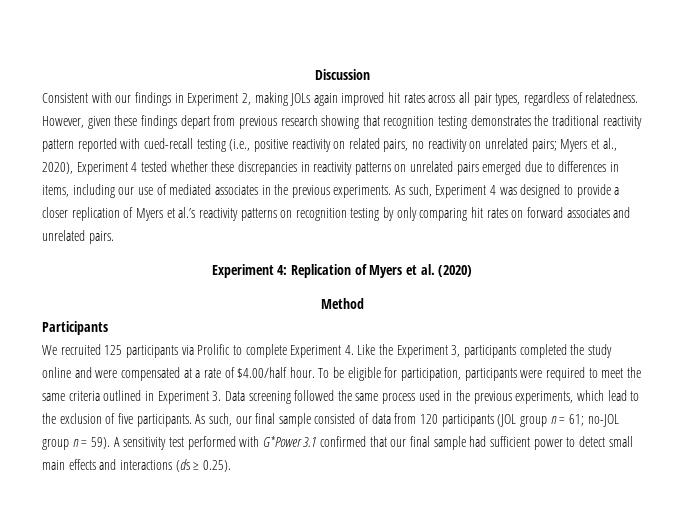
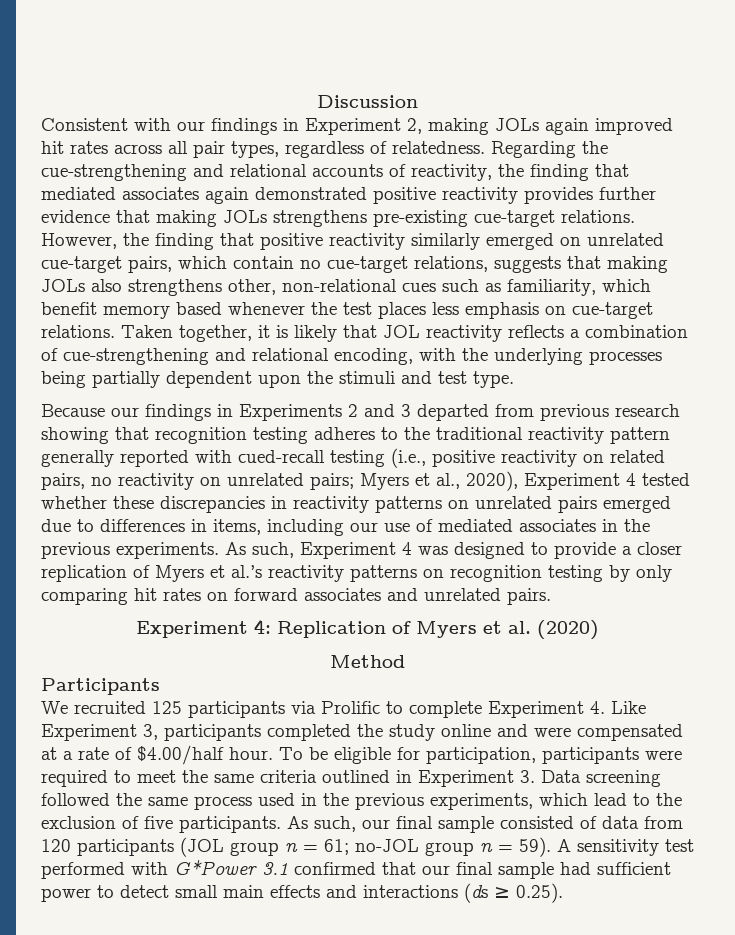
- However, given these findings depart from previous research showing that recognition testing demonstrates the traditional reactivity pattern reported with cued-recall testing (i.e., positive reactivity on related pairs, no reactivity on unrelated pairs; Myers et al., 2020), Experiment 4 tested whether these discrepancies in reactivity patterns on unrelated pairs emerged due to differences in items, including our use of mediated associates in the previous experiments.
+ Regarding the cue-strengthening and relational accounts of reactivity, the finding that mediated associates again demonstrated positive reactivity provides further evidence that making JOLs strengthens pre-existing cue-target relations. However, the finding that positive reactivity similarly emerged on unrelated cue-target pairs, which contain no cue-target relations, suggests that making JOLs also strengthens other, non-relational cues such as familiarity, which benefit memory based whenever the test places less emphasis on cue-target relations. Taken together, it is likely that JOL reactivity reflects a combination of cue-strengthening and relational encoding, with the underlying processes being partially dependent upon the stimuli and test type.
+ Because our findings in Experiments 2 and 3 departed from previous research showing that recognition testing adheres to the traditional reactivity pattern generally reported with cued-recall testing (i.e., positive reactivity on related pairs, no reactivity on unrelated pairs; Myers et al., 2020), Experiment 4 tested whether these discrepancies in reactivity patterns on unrelated pairs emerged due to differences in items, including our use of mediated associates in the previous experiments.
- We recruited 125 participants via Prolific to complete Experiment 4. Like the Experiment 3, participants completed the study online and were compensated at a rate of $4.00/half hour.
+ We recruited 125 participants via Prolific to complete Experiment 4. Like Experiment 3, participants completed the study online and were compensated at a rate of $4.00/half hour.

